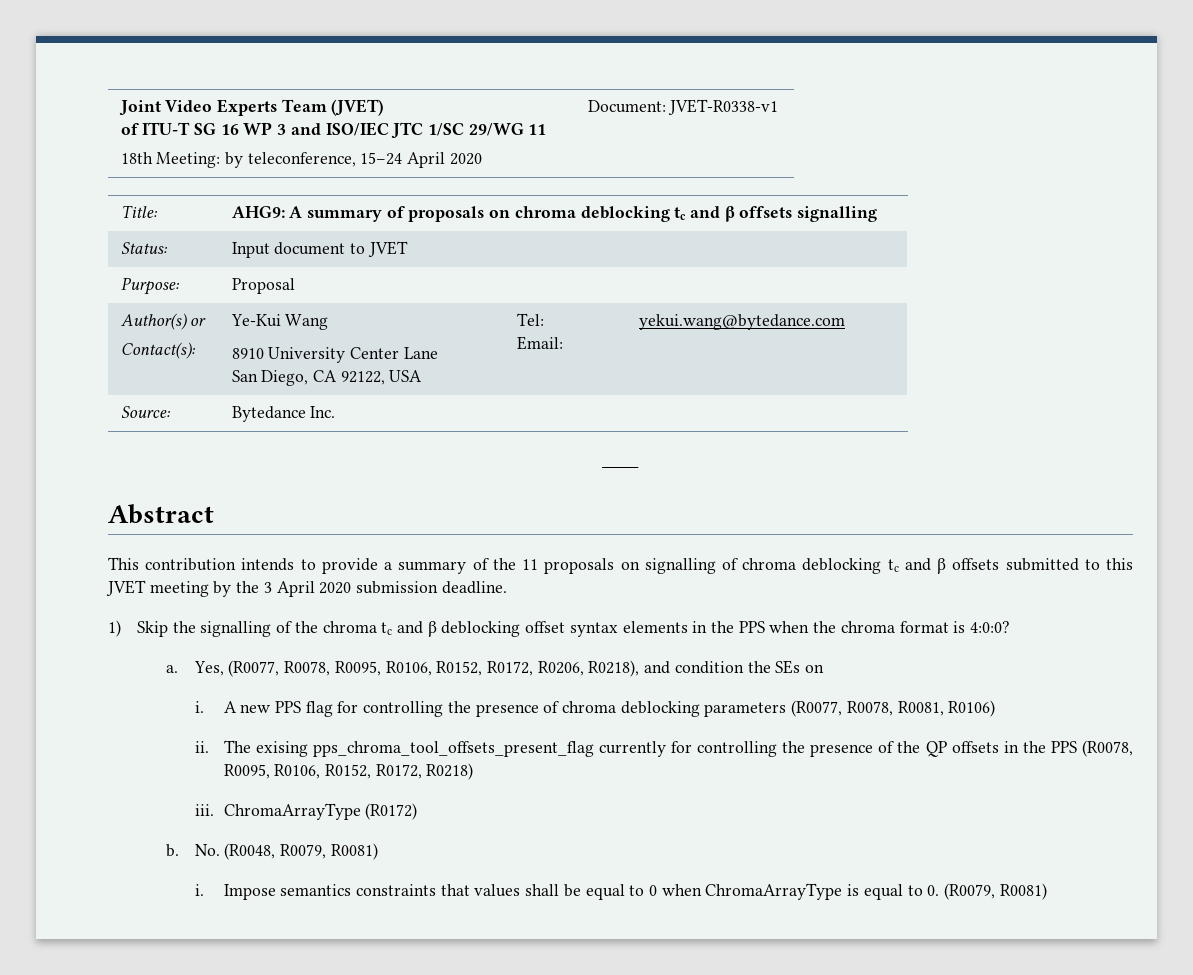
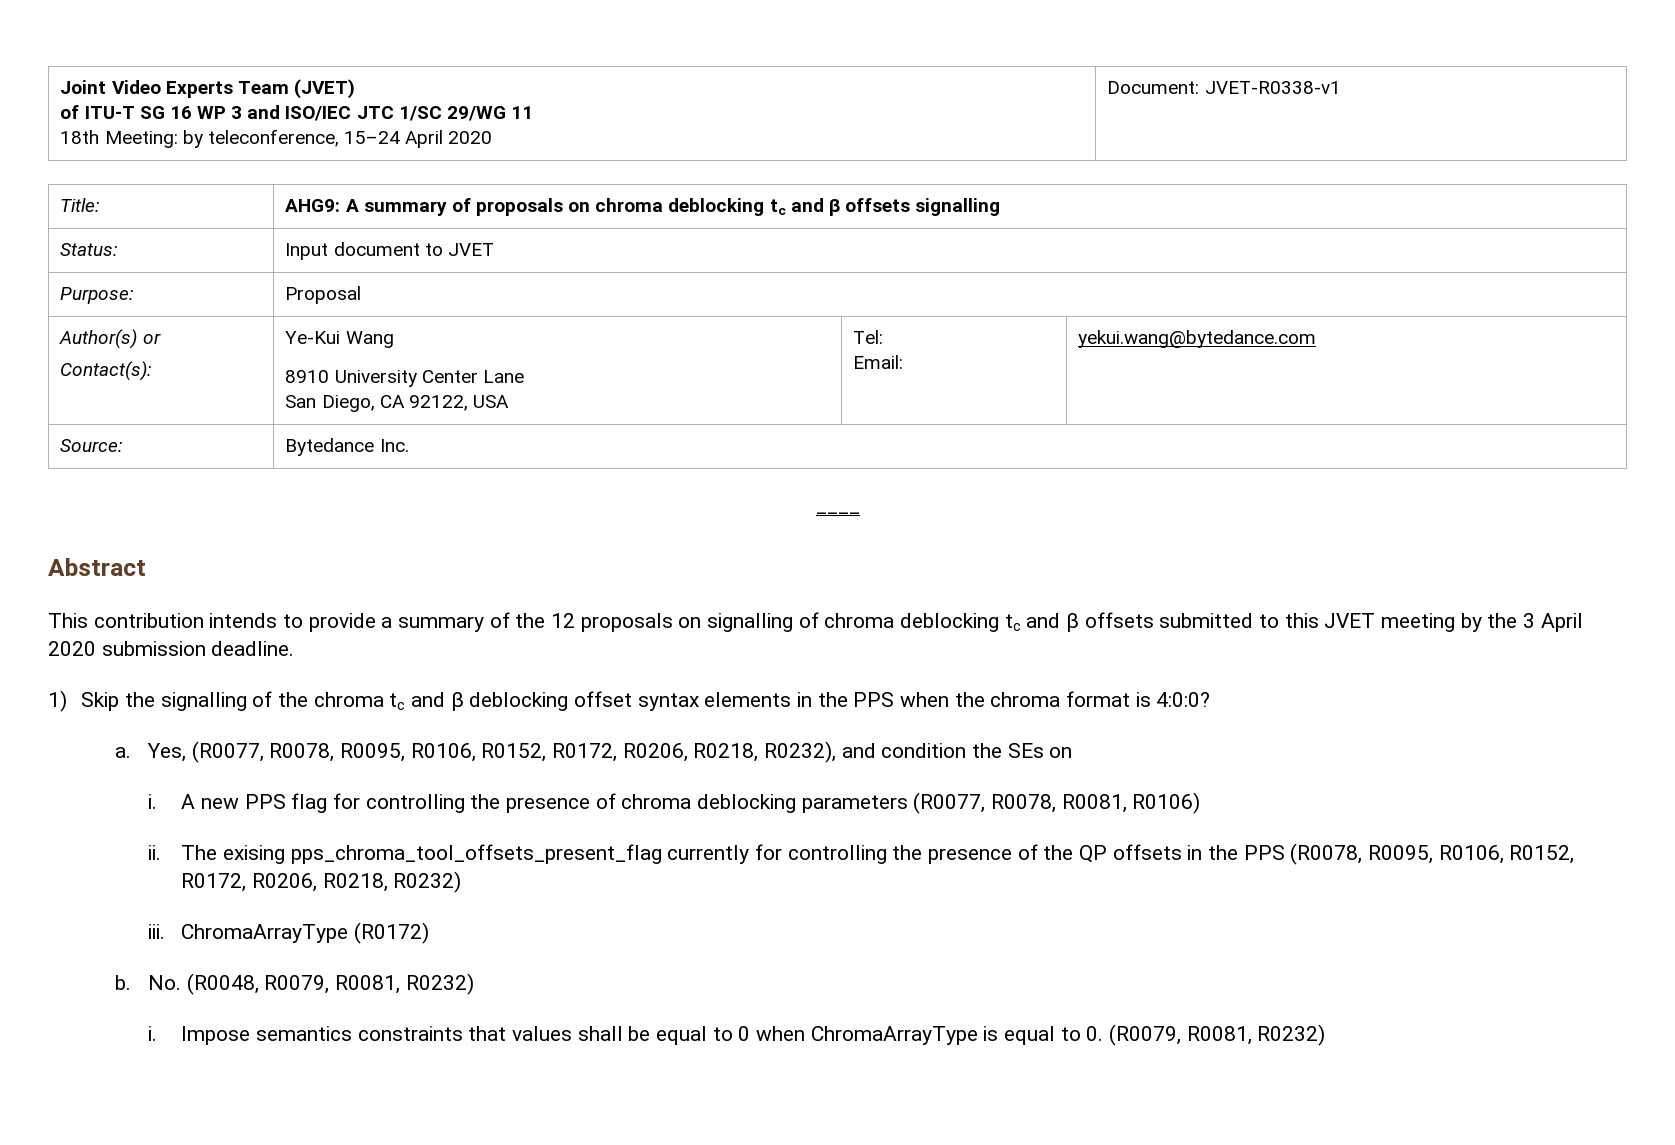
- This contribution intends to provide a summary of the 11 proposals on signalling of chroma deblocking tc and β offsets submitted to this JVET meeting by the 3 April 2020 submission deadline.
+ This contribution intends to provide a summary of the 12 proposals on signalling of chroma deblocking tc and β offsets submitted to this JVET meeting by the 3 April 2020 submission deadline.
- Yes, (R0077, R0078, R0095, R0106, R0152, R0172, R0206, R0218), and condition the SEs on
+ Yes, (R0077, R0078, R0095, R0106, R0152, R0172, R0206, R0218, R0232), and condition the SEs on
- The exising pps_chroma_tool_offsets_present_flag currently for controlling the presence of the QP offsets in the PPS (R0078, R0095, R0106, R0152, R0172, R0218)
+ The exising pps_chroma_tool_offsets_present_flag currently for controlling the presence of the QP offsets in the PPS (R0078, R0095, R0106, R0152, R0172, R0206, R0218, R0232)
- No. (R0048, R0079, R0081)
+ No. (R0048, R0079, R0081, R0232)
- Impose semantics constraints that values shall be equal to 0 when ChromaArrayType is equal to 0. (R0079, R0081)
+ Impose semantics constraints that values shall be equal to 0 when ChromaArrayType is equal to 0. (R0079, R0081, R0232)

